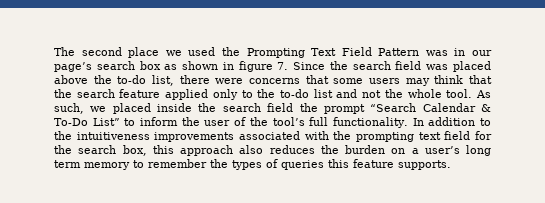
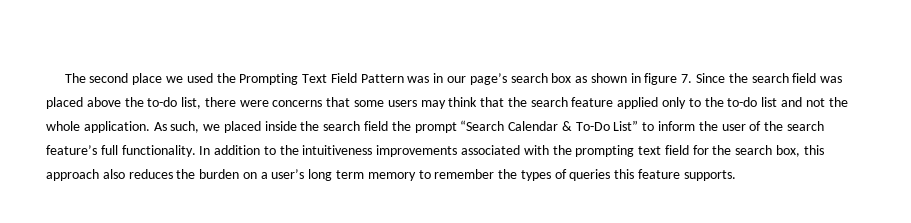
- The second place we used the Prompting Text Field Pattern was in our page’s search box as shown in figure 7. Since the search field was placed above the to-do list, there were concerns that some users may think that the search feature applied only to the to-do list and not the whole tool.
+ The second place we used the Prompting Text Field Pattern was in our page’s search box as shown in figure 7. Since the search field was placed above the to-do list, there were concerns that some users may think that the search feature applied only to the to-do list and not the whole application.
- As such, we placed inside the search field the prompt “Search Calendar & To-Do List” to inform the user of the tool’s full functionality.
+ As such, we placed inside the search field the prompt “Search Calendar & To-Do List” to inform the user of the search feature’s full functionality.

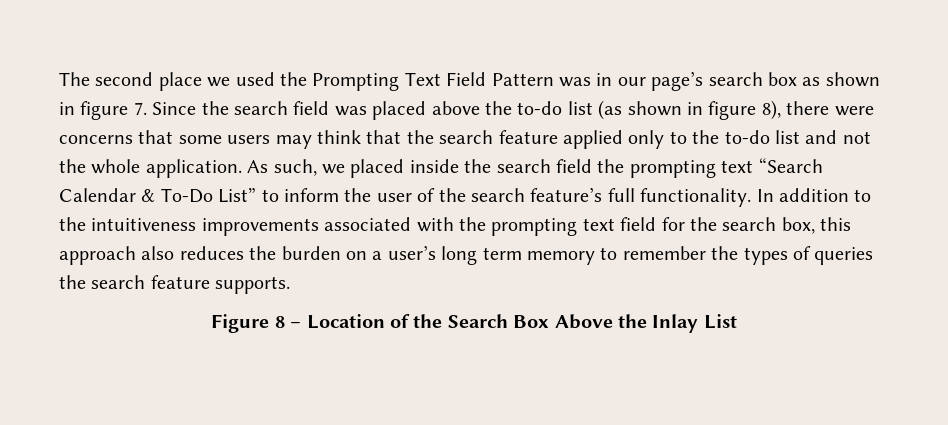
- The second place we used the Prompting Text Field Pattern was in our page’s search box as shown in figure 7. Since the search field was placed above the to-do list, there were concerns that some users may think that the search feature applied only to the to-do list and not the whole application.
+ The second place we used the Prompting Text Field Pattern was in our page’s search box as shown in figure 7. Since the search field was placed above the to-do list (as shown in figure 8), there were concerns that some users may think that the search feature applied only to the to-do list and not the whole application.
- As such, we placed inside the search field the prompt “Search Calendar & To-Do List” to inform the user of the search feature’s full functionality.
+ As such, we placed inside the search field the prompting text “Search Calendar & To-Do List” to inform the user of the search feature’s full functionality.
- In addition to the intuitiveness improvements associated with the prompting text field for the search box, this approach also reduces the burden on a user’s long term memory to remember the types of queries this feature supports.
+ In addition to the intuitiveness improvements associated with the prompting text field for the search box, this approach also reduces the burden on a user’s long term memory to remember the types of queries the search feature supports.
+ Figure 8 – Location of the Search Box Above the Inlay List

